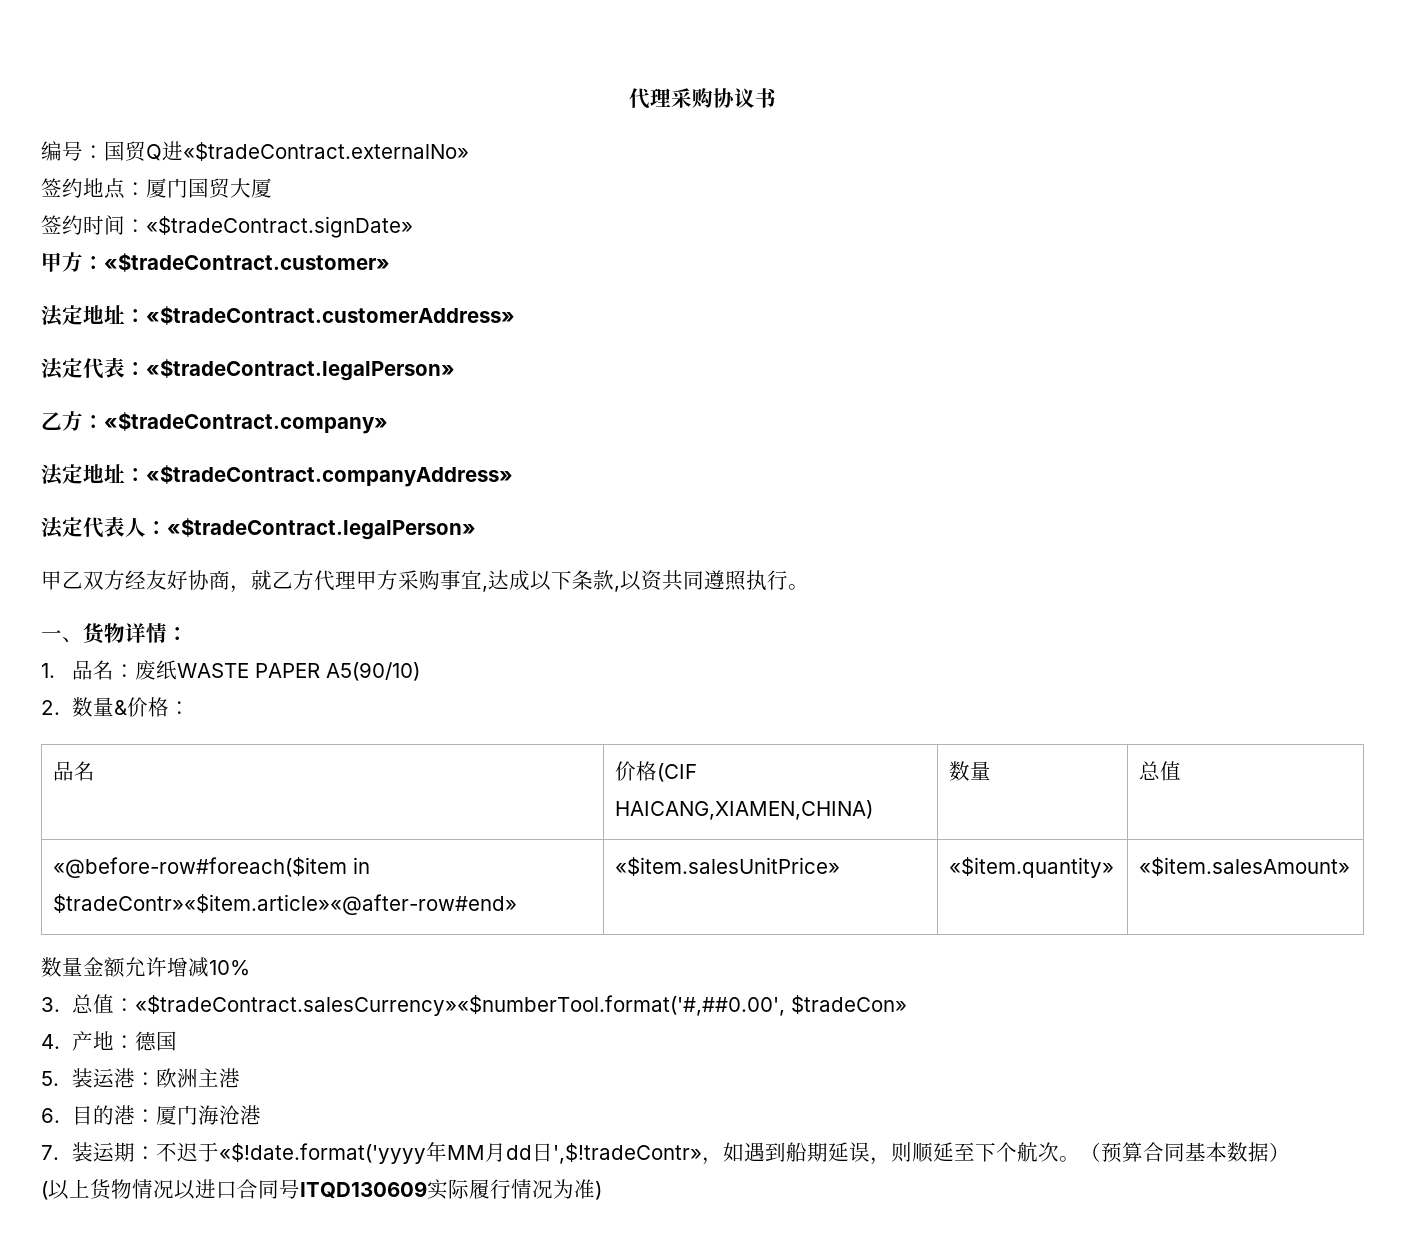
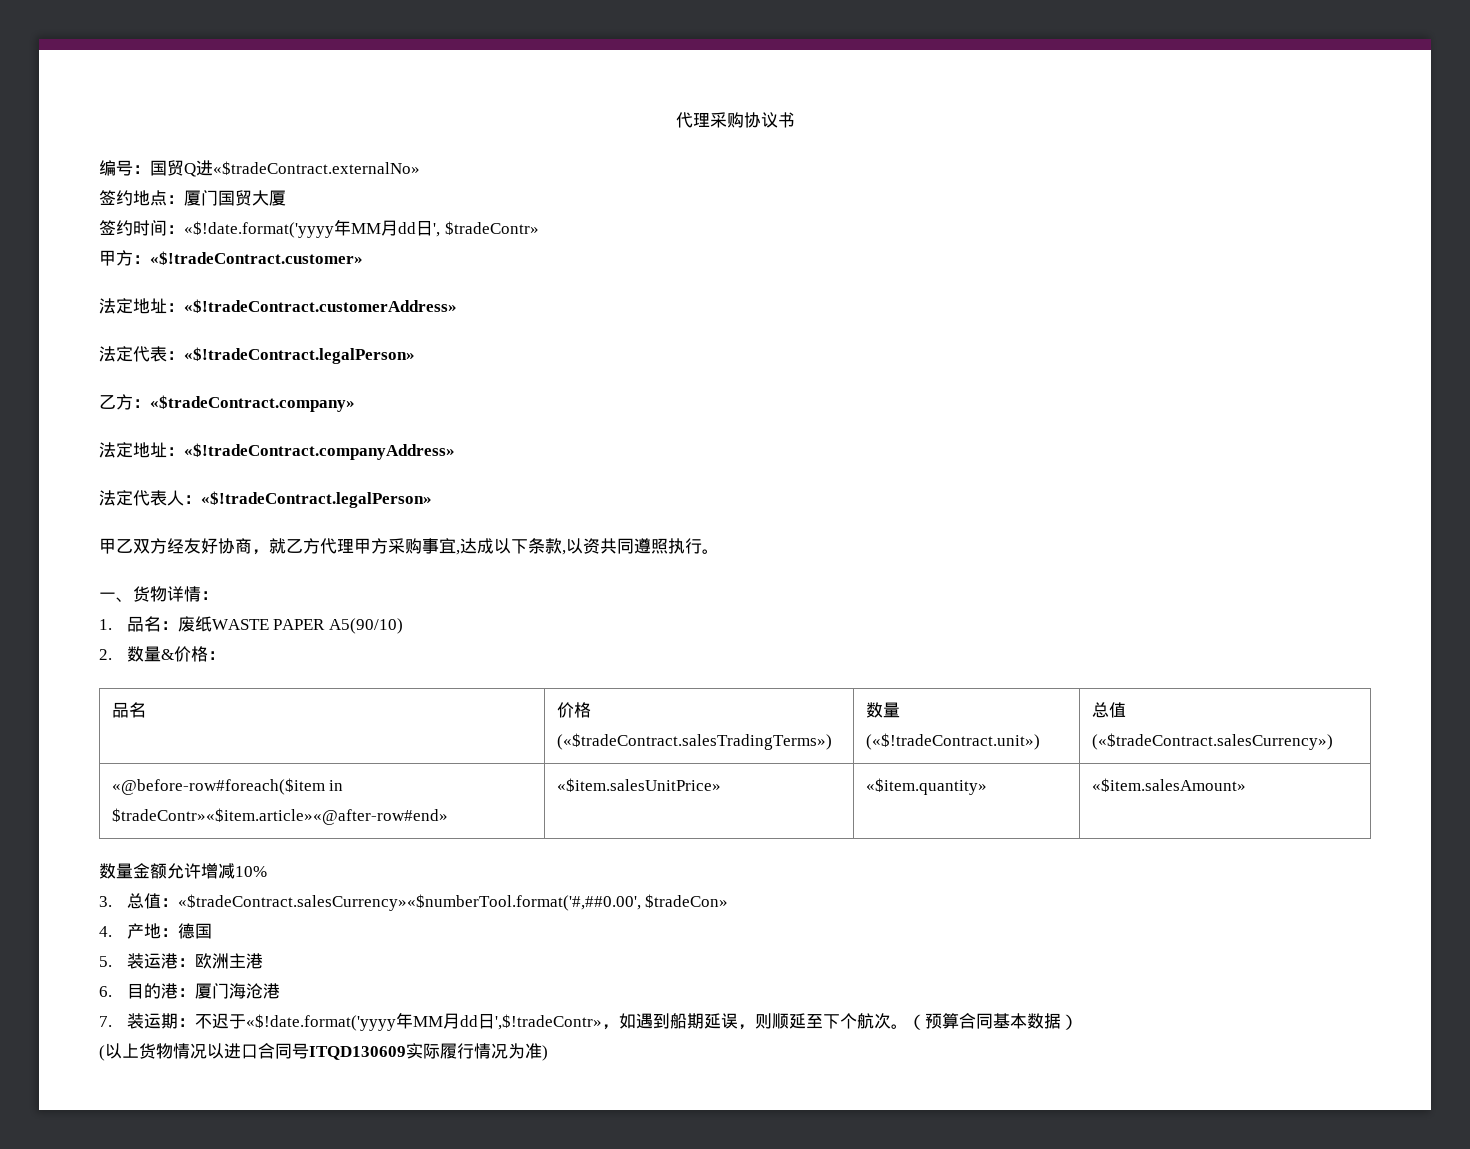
- 签约时间：«$tradeContract.signDate»
+ 签约时间：«$!date.format('yyyy年MM月dd日', $tradeContr»
- 甲方：«$tradeContract.customer»
- 法定地址：«$tradeContract.customerAddress»
+ 甲方：«$!tradeContract.customer»
+ 法定地址：«$!tradeContract.customerAddress»
- 法定代表：«$tradeContract.legalPerson»
+ 法定代表：«$!tradeContract.legalPerson»
- 法定地址：«$tradeContract.companyAddress»
+ 法定地址：«$!tradeContract.companyAddress»
- 法定代表人：«$tradeContract.legalPerson»
+ 法定代表人：«$!tradeContract.legalPerson»
- 品名 | 价格(CIF HAICANG,XIAMEN,CHINA) | 数量 | 总值
+ 品名 | 价格(«$tradeContract.salesTradingTerms») | 数量(«$!tradeContract.unit») | 总值(«$tradeContract.salesCurrency»)

